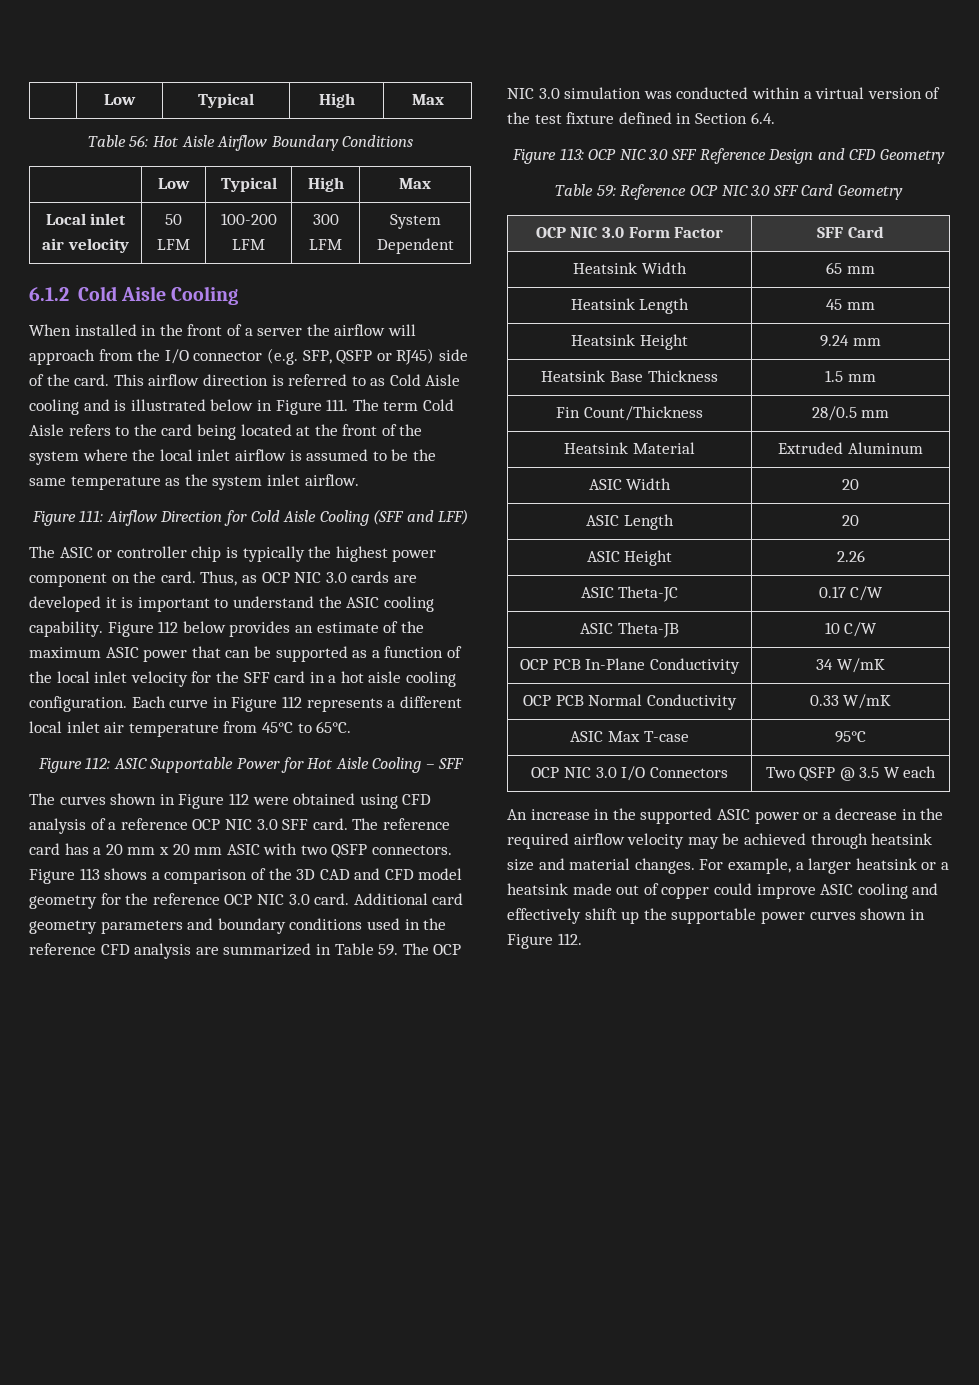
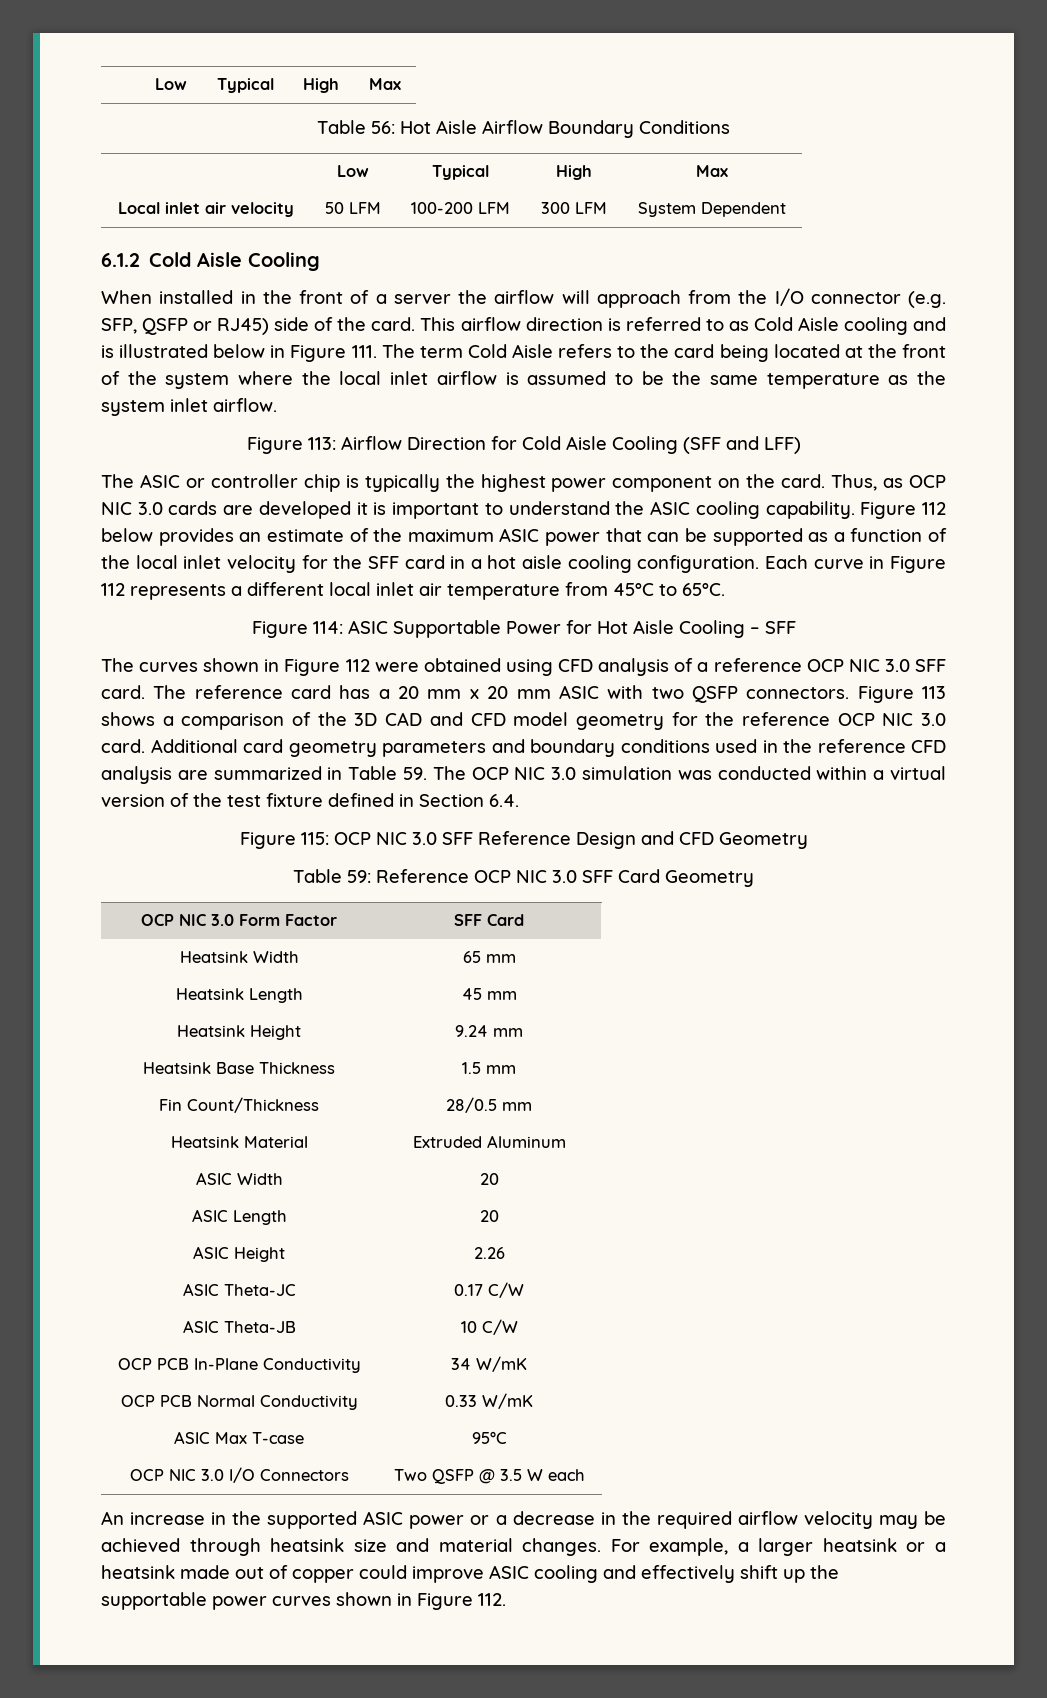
- Figure 111: Airflow Direction for Cold Aisle Cooling (SFF and LFF)
+ Figure 113: Airflow Direction for Cold Aisle Cooling (SFF and LFF)
- Figure 112: ASIC Supportable Power for Hot Aisle Cooling – SFF
+ Figure 114: ASIC Supportable Power for Hot Aisle Cooling – SFF
- Figure 113: OCP NIC 3.0 SFF Reference Design and CFD Geometry
+ Figure 115: OCP NIC 3.0 SFF Reference Design and CFD Geometry

